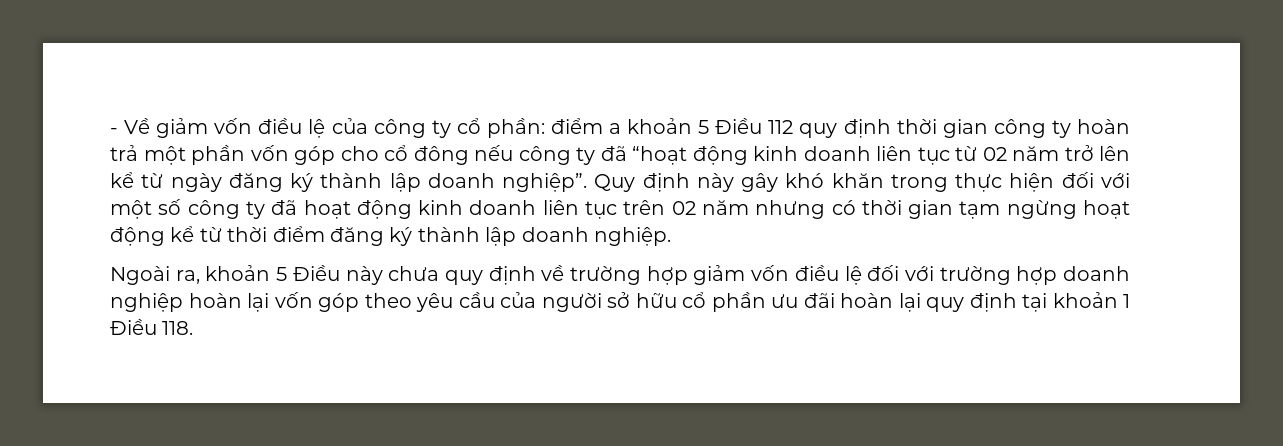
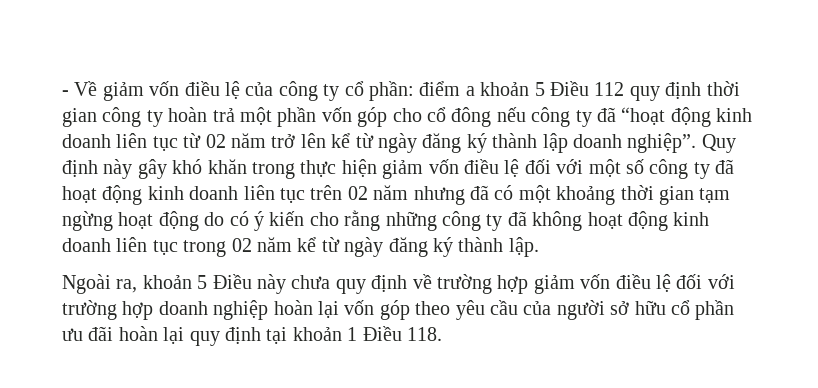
- Quy định này gây khó khăn trong thực hiện đối với một số công ty đã hoạt động kinh doanh liên tục trên 02 năm nhưng có thời gian tạm ngừng hoạt động kể từ thời điểm đăng ký thành lập doanh nghiệp.
+ Quy định này gây khó khăn trong thực hiện giảm vốn điều lệ đối với một số công ty đã hoạt động kinh doanh liên tục trên 02 năm nhưng đã có một khoảng thời gian tạm ngừng hoạt động do có ý kiến cho rằng những công ty đã không hoạt động kinh doanh liên tục trong 02 năm kể từ ngày đăng ký thành lập.

